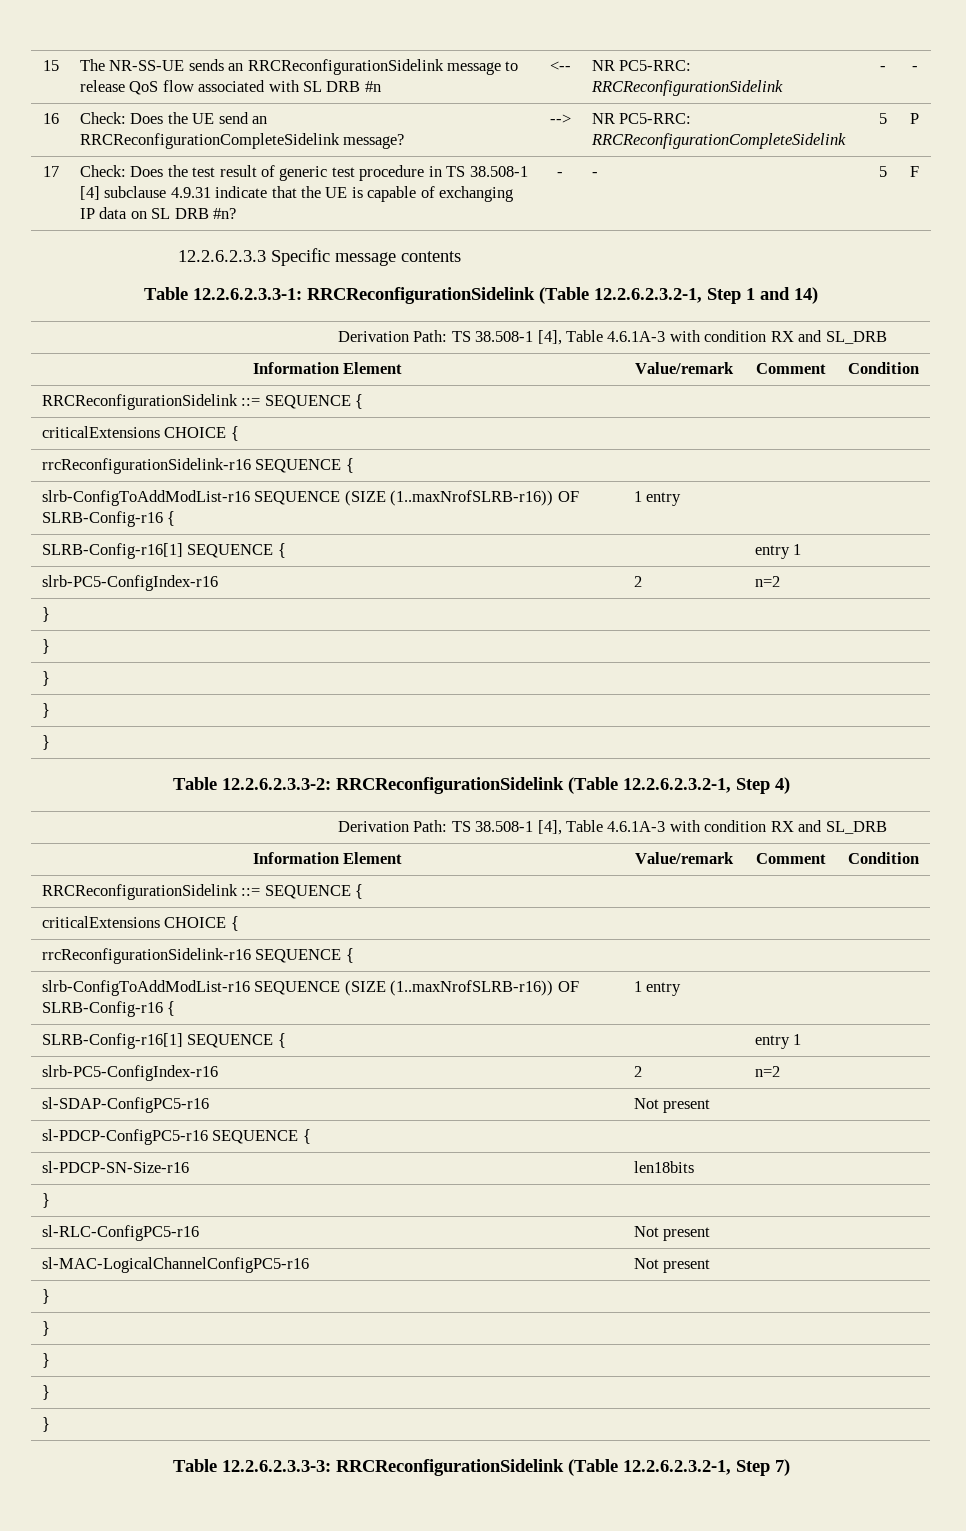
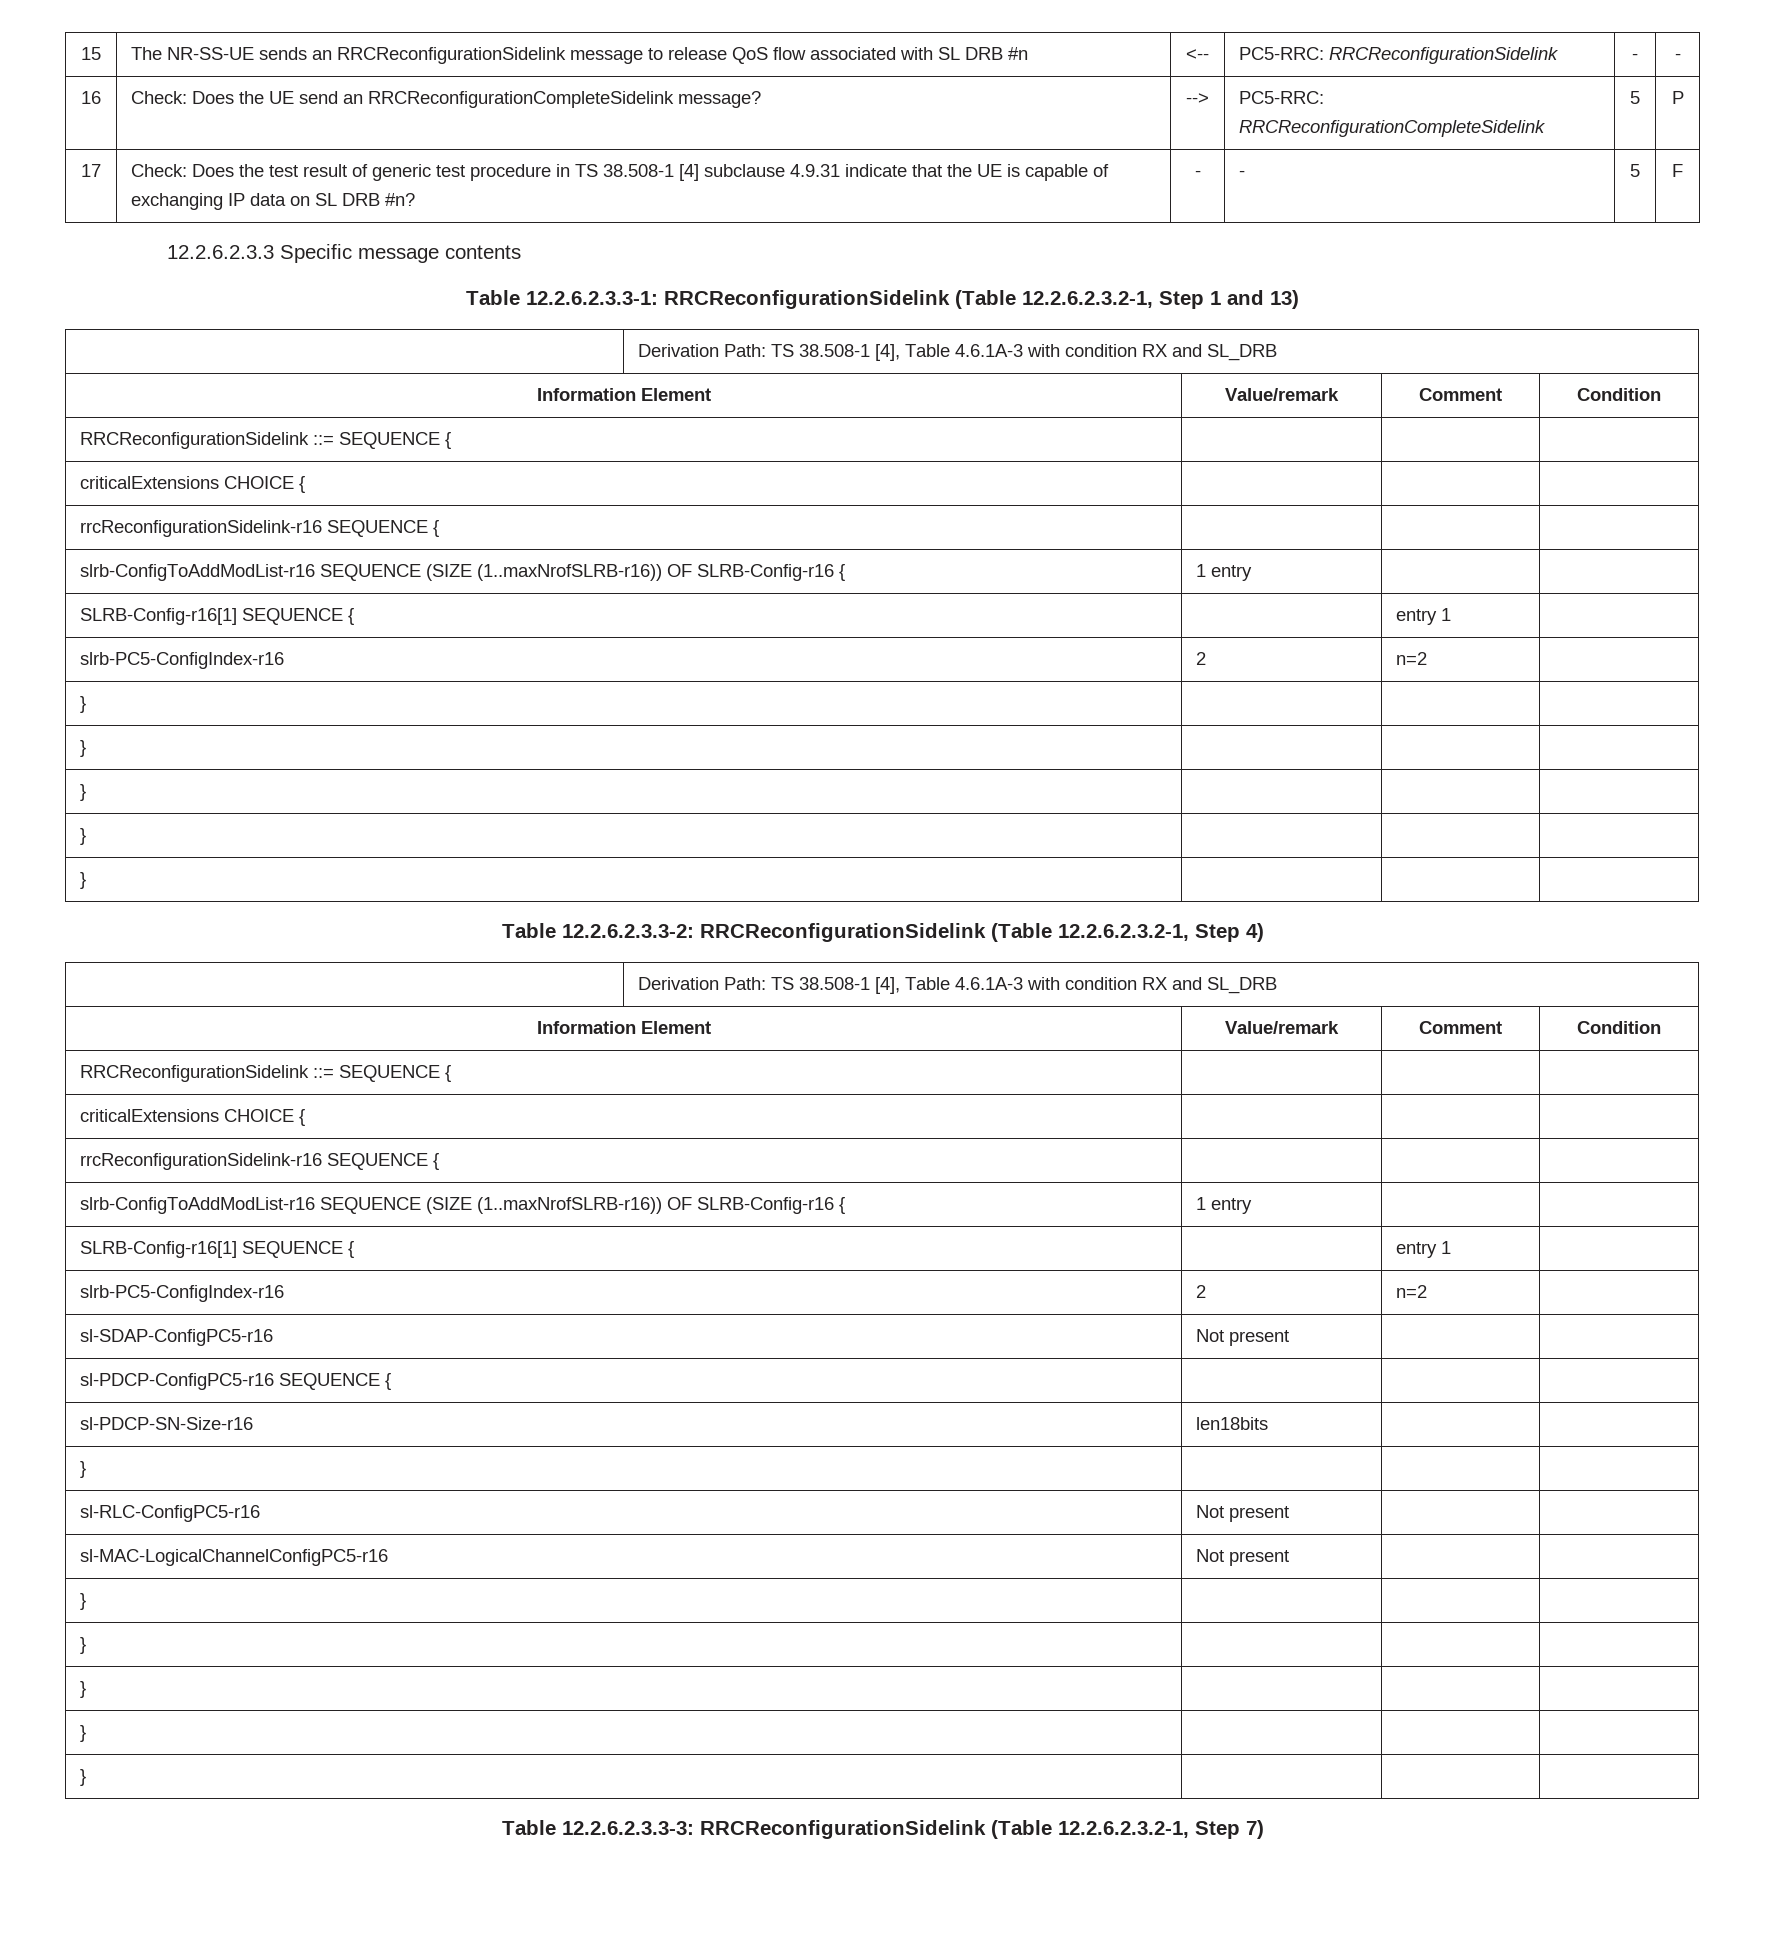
- 15 | The NR-SS-UE sends an RRCReconfigurationSidelink message to release QoS flow associated with SL DRB #n | <-- | NR PC5-RRC: RRCReconfigurationSidelink | - | -
+ 15 | The NR-SS-UE sends an RRCReconfigurationSidelink message to release QoS flow associated with SL DRB #n | <-- | PC5-RRC: RRCReconfigurationSidelink | - | -
- 16 | Check: Does the UE send an RRCReconfigurationCompleteSidelink message? | --> | NR PC5-RRC: RRCReconfigurationCompleteSidelink | 5 | P
+ 16 | Check: Does the UE send an RRCReconfigurationCompleteSidelink message? | --> | PC5-RRC: RRCReconfigurationCompleteSidelink | 5 | P
- Table 12.2.6.2.3.3-1: RRCReconfigurationSidelink (Table 12.2.6.2.3.2-1, Step 1 and 14)
+ Table 12.2.6.2.3.3-1: RRCReconfigurationSidelink (Table 12.2.6.2.3.2-1, Step 1 and 13)

